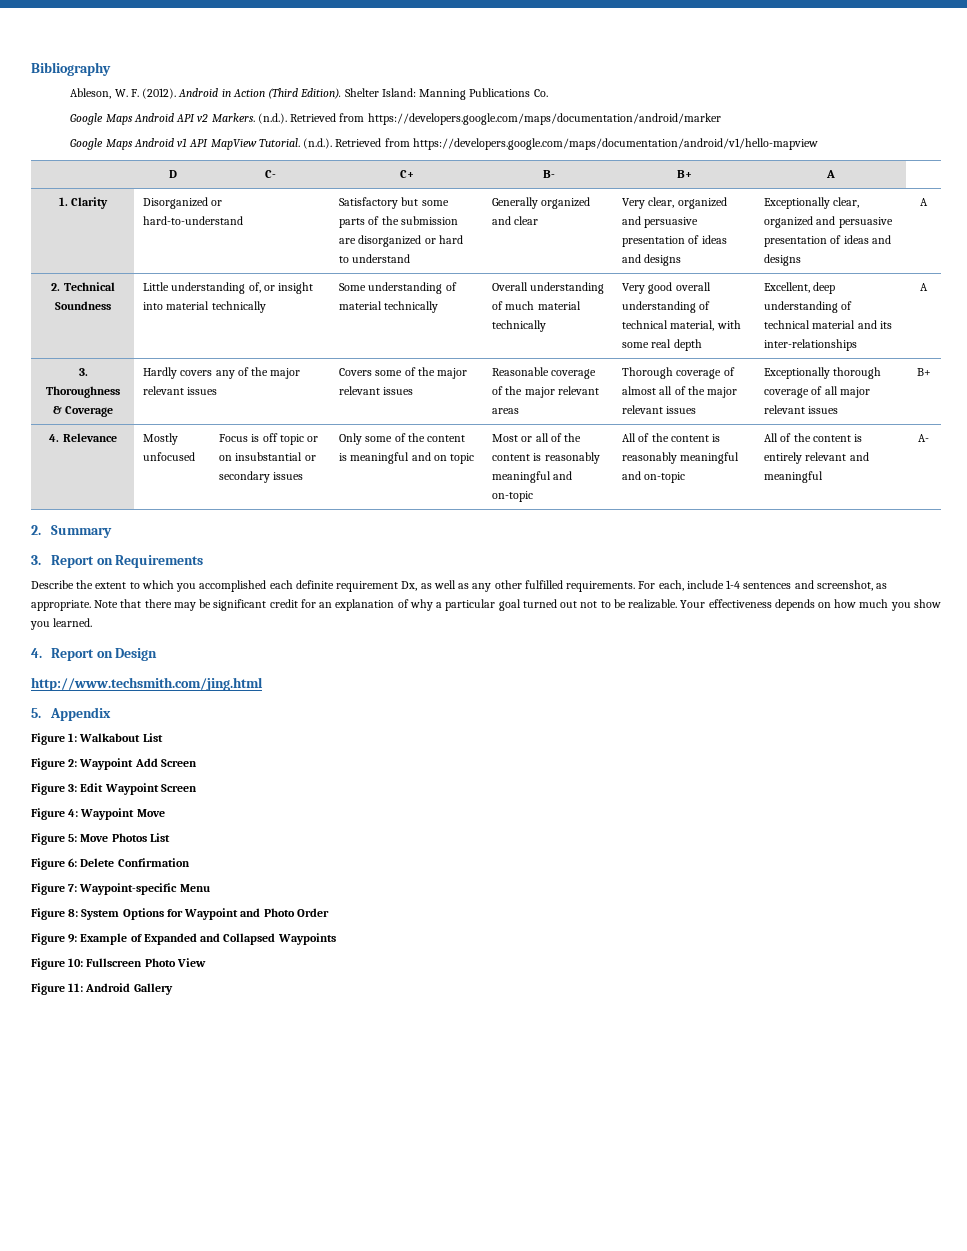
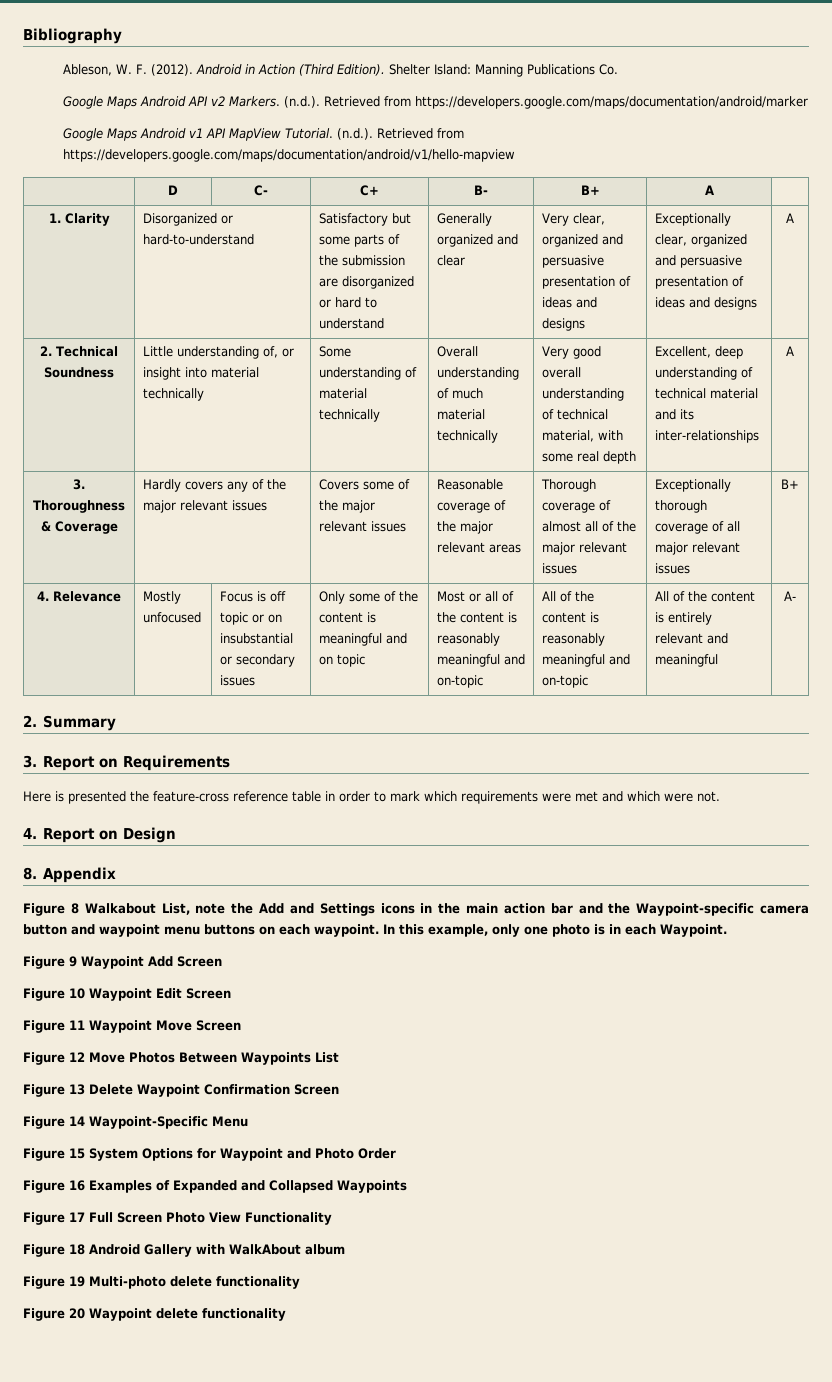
- Describe the extent to which you accomplished each definite requirement Dx, as well as any other fulfilled requirements. For each, include 1-4 sentences and screenshot, as appropriate. Note that there may be significant credit for an explanation of why a particular goal turned out not to be realizable. Your effectiveness depends on how much you show you learned.
+ Here is presented the feature-cross reference table in order to mark which requirements were met and which were not.
- http://www.techsmith.com/jing.html
- 5. Appendix
+ 8. Appendix
- Figure 1: Walkabout List
- Figure 2: Waypoint Add Screen
+ Figure 8 Walkabout List, note the Add and Settings icons in the main action bar and the Waypoint-specific camera button and waypoint menu buttons on each waypoint. In this example, only one photo is in each Waypoint.
+ Figure 9 Waypoint Add Screen
- Figure 3: Edit Waypoint Screen
- Figure 4: Waypoint Move
- Figure 5: Move Photos List
- Figure 6: Delete Confirmation
- Figure 7: Waypoint-specific Menu
+ Figure 10 Waypoint Edit Screen
+ Figure 11 Waypoint Move Screen
+ Figure 12 Move Photos Between Waypoints List
+ Figure 13 Delete Waypoint Confirmation Screen
+ Figure 14 Waypoint-Specific Menu
- Figure 8: System Options for Waypoint and Photo Order
+ Figure 15 System Options for Waypoint and Photo Order
- Figure 9: Example of Expanded and Collapsed Waypoints
+ Figure 16 Examples of Expanded and Collapsed Waypoints
- Figure 10: Fullscreen Photo View
- Figure 11: Android Gallery
+ Figure 17 Full Screen Photo View Functionality
+ Figure 18 Android Gallery with WalkAbout album
+ Figure 19 Multi-photo delete functionality
+ Figure 20 Waypoint delete functionality

